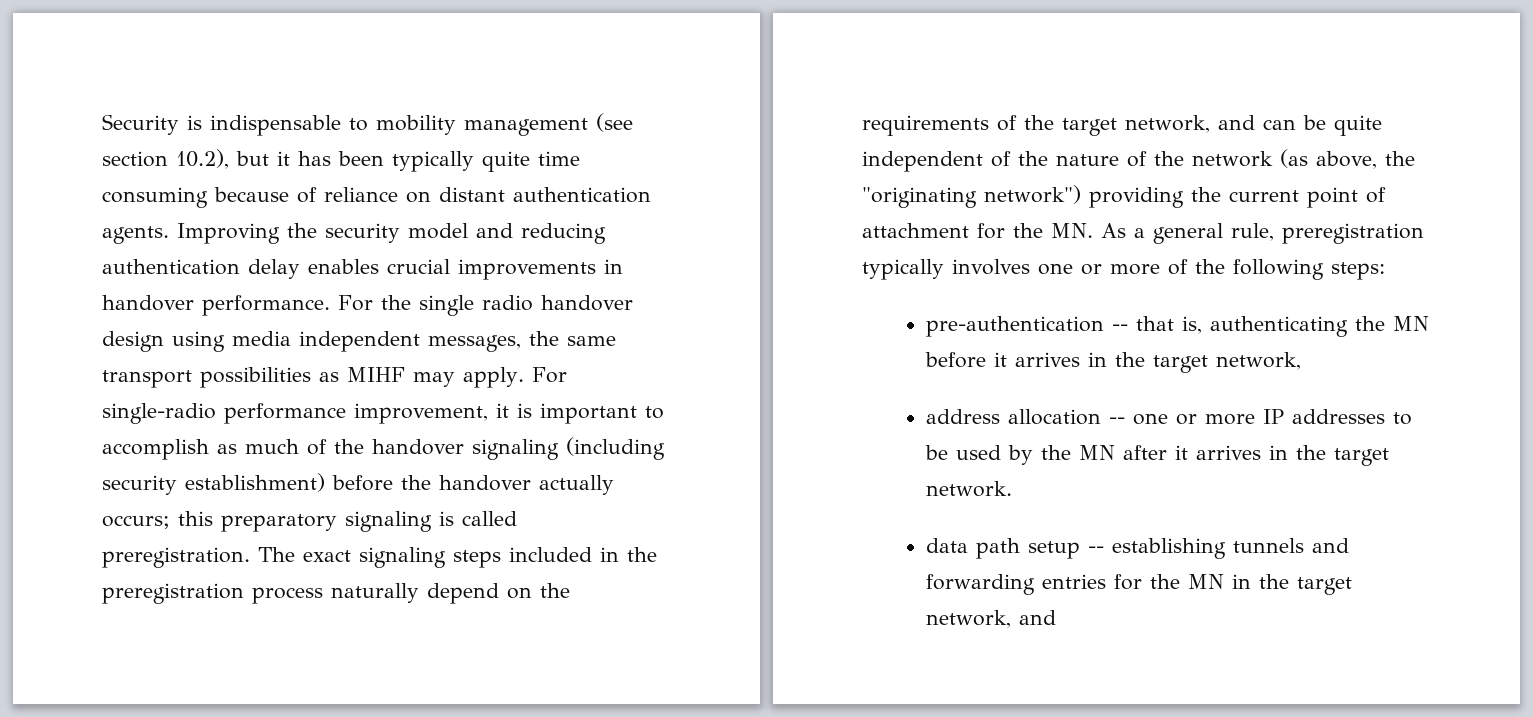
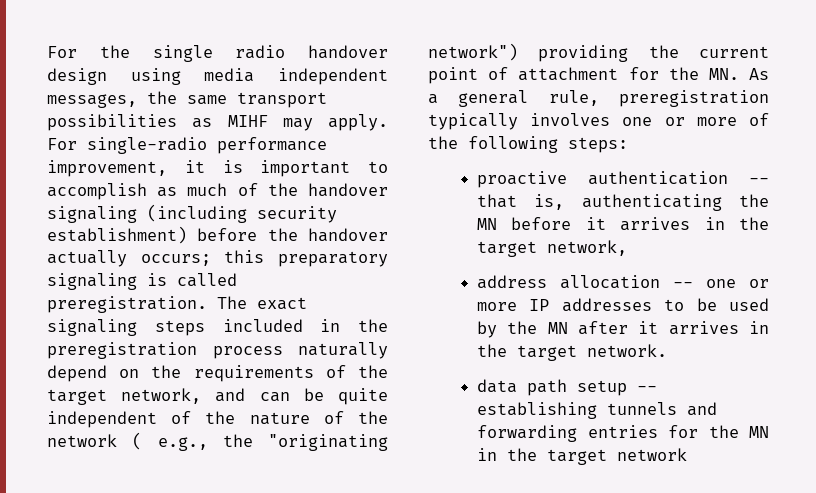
- Security is indispensable to mobility management (see section 10.2), but it has been typically quite time consuming because of reliance on distant authentication agents. Improving the security model and reducing authentication delay enables crucial improvements in handover performance.
- The exact signaling steps included in the preregistration process naturally depend on the requirements of the target network, and can be quite independent of the nature of the network (as above, the "originating network") providing the current point of attachment for the MN. As a general rule, preregistration typically involves one or more of the following steps:
+ The exact signaling steps included in the preregistration process naturally depend on the requirements of the target network, and can be quite independent of the nature of the network ( e.g., the "originating network") providing the current point of attachment for the MN. As a general rule, preregistration typically involves one or more of the following steps:
- pre-authentication -- that is, authenticating the MN before it arrives in the target network,
+ proactive authentication -- that is, authenticating the MN before it arrives in the target network,
- data path setup -- establishing tunnels and forwarding entries for the MN in the target network, and
+ data path setup -- establishing tunnels and forwarding entries for the MN in the target network

